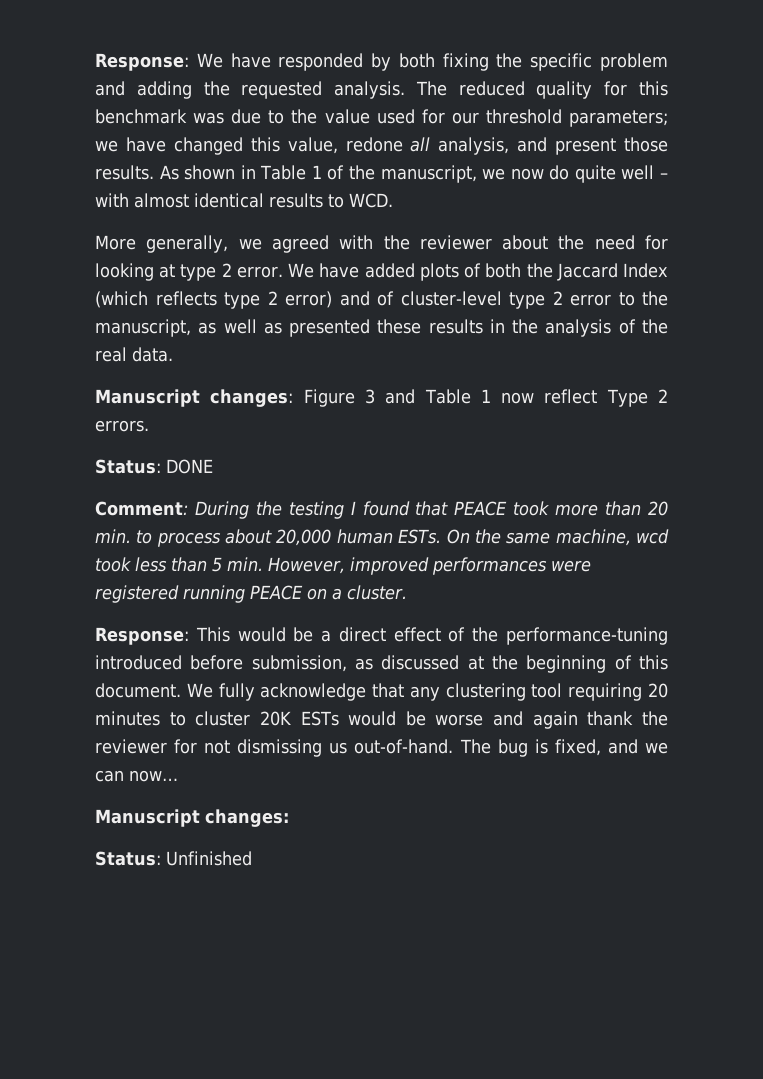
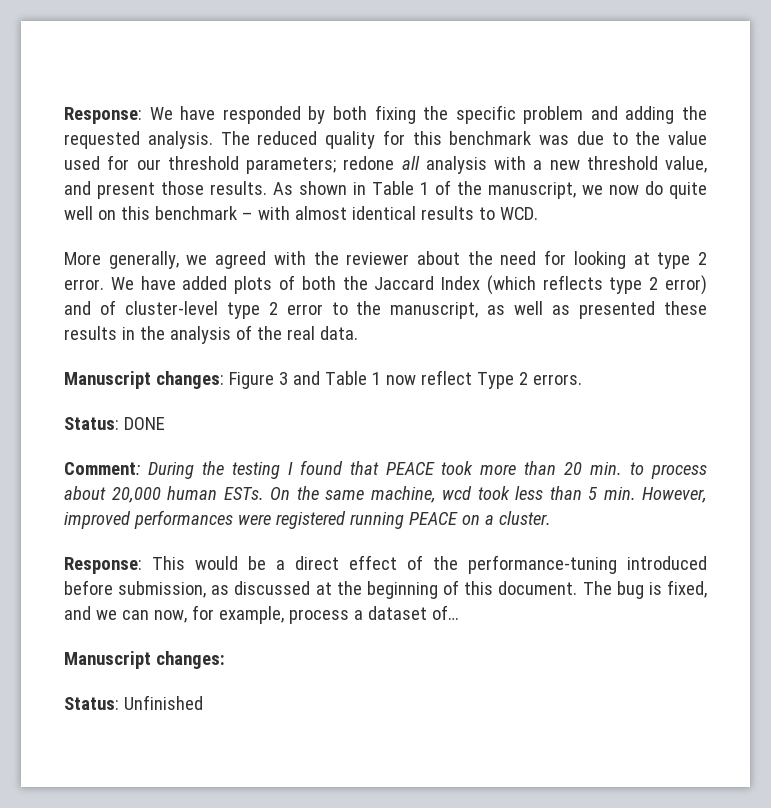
- The reduced quality for this benchmark was due to the value used for our threshold parameters; we have changed this value, redone all analysis, and present those results.
+ The reduced quality for this benchmark was due to the value used for our threshold parameters; redone all analysis with a new threshold value, and present those results.
- As shown in Table 1 of the manuscript, we now do quite well – with almost identical results to WCD.
+ As shown in Table 1 of the manuscript, we now do quite well on this benchmark – with almost identical results to WCD.
- We fully acknowledge that any clustering tool requiring 20 minutes to cluster 20K ESTs would be worse and again thank the reviewer for not dismissing us out-of-hand.
- The bug is fixed, and we can now…
+ The bug is fixed, and we can now, for example, process a dataset of…

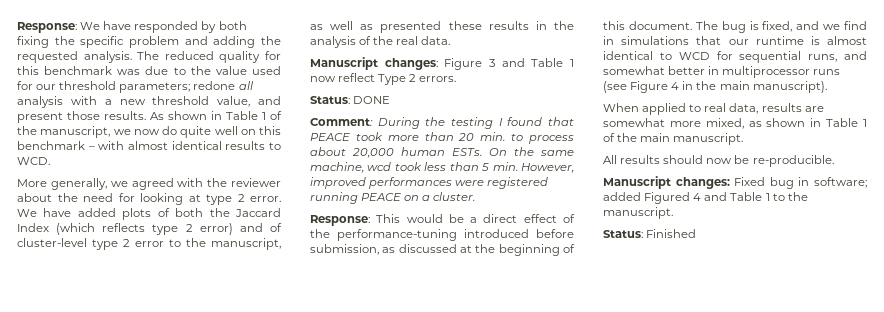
- The bug is fixed, and we can now, for example, process a dataset of…
- Manuscript changes:
- Status: Unfinished
+ The bug is fixed, and we find in simulations that our runtime is almost identical to WCD for sequential runs, and somewhat better in multiprocessor runs (see Figure 4 in the main manuscript).
+ When applied to real data, results are somewhat more mixed, as shown in Table 1 of the main manuscript.
+ All results should now be re-producible.
+ Manuscript changes: Fixed bug in software; added Figured 4 and Table 1 to the manuscript.
+ Status: Finished

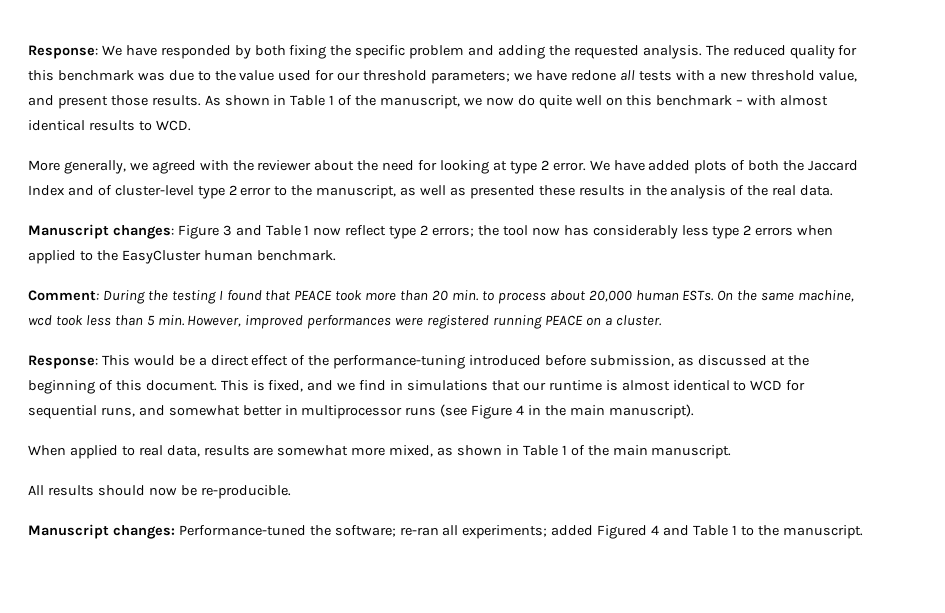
- The reduced quality for this benchmark was due to the value used for our threshold parameters; redone all analysis with a new threshold value, and present those results.
+ The reduced quality for this benchmark was due to the value used for our threshold parameters; we have redone all tests with a new threshold value, and present those results.
- We have added plots of both the Jaccard Index (which reflects type 2 error) and of cluster-level type 2 error to the manuscript, as well as presented these results in the analysis of the real data.
+ We have added plots of both the Jaccard Index and of cluster-level type 2 error to the manuscript, as well as presented these results in the analysis of the real data.
- Manuscript changes: Figure 3 and Table 1 now reflect Type 2 errors.
- Status: DONE
+ Manuscript changes: Figure 3 and Table 1 now reflect type 2 errors; the tool now has considerably less type 2 errors when applied to the EasyCluster human benchmark.
- The bug is fixed, and we find in simulations that our runtime is almost identical to WCD for sequential runs, and somewhat better in multiprocessor runs (see Figure 4 in the main manuscript).
+ This is fixed, and we find in simulations that our runtime is almost identical to WCD for sequential runs, and somewhat better in multiprocessor runs (see Figure 4 in the main manuscript).
- Manuscript changes: Fixed bug in software; added Figured 4 and Table 1 to the manuscript.
+ Manuscript changes: Performance-tuned the software; re-ran all experiments; added Figured 4 and Table 1 to the manuscript.
- Status: Finished

